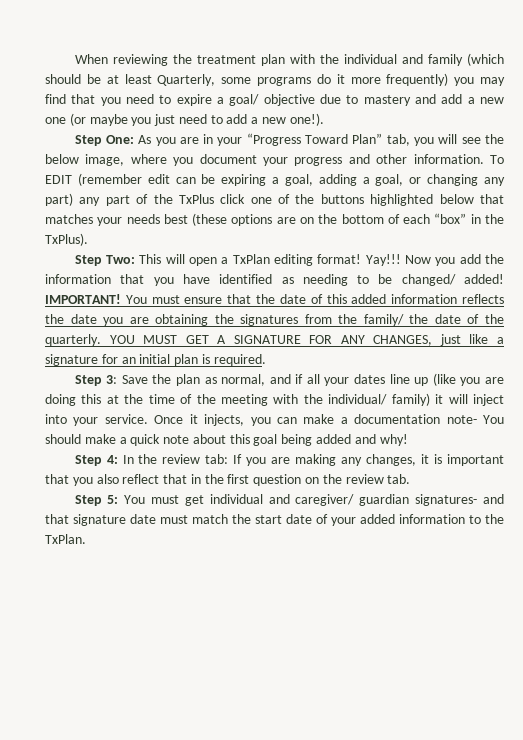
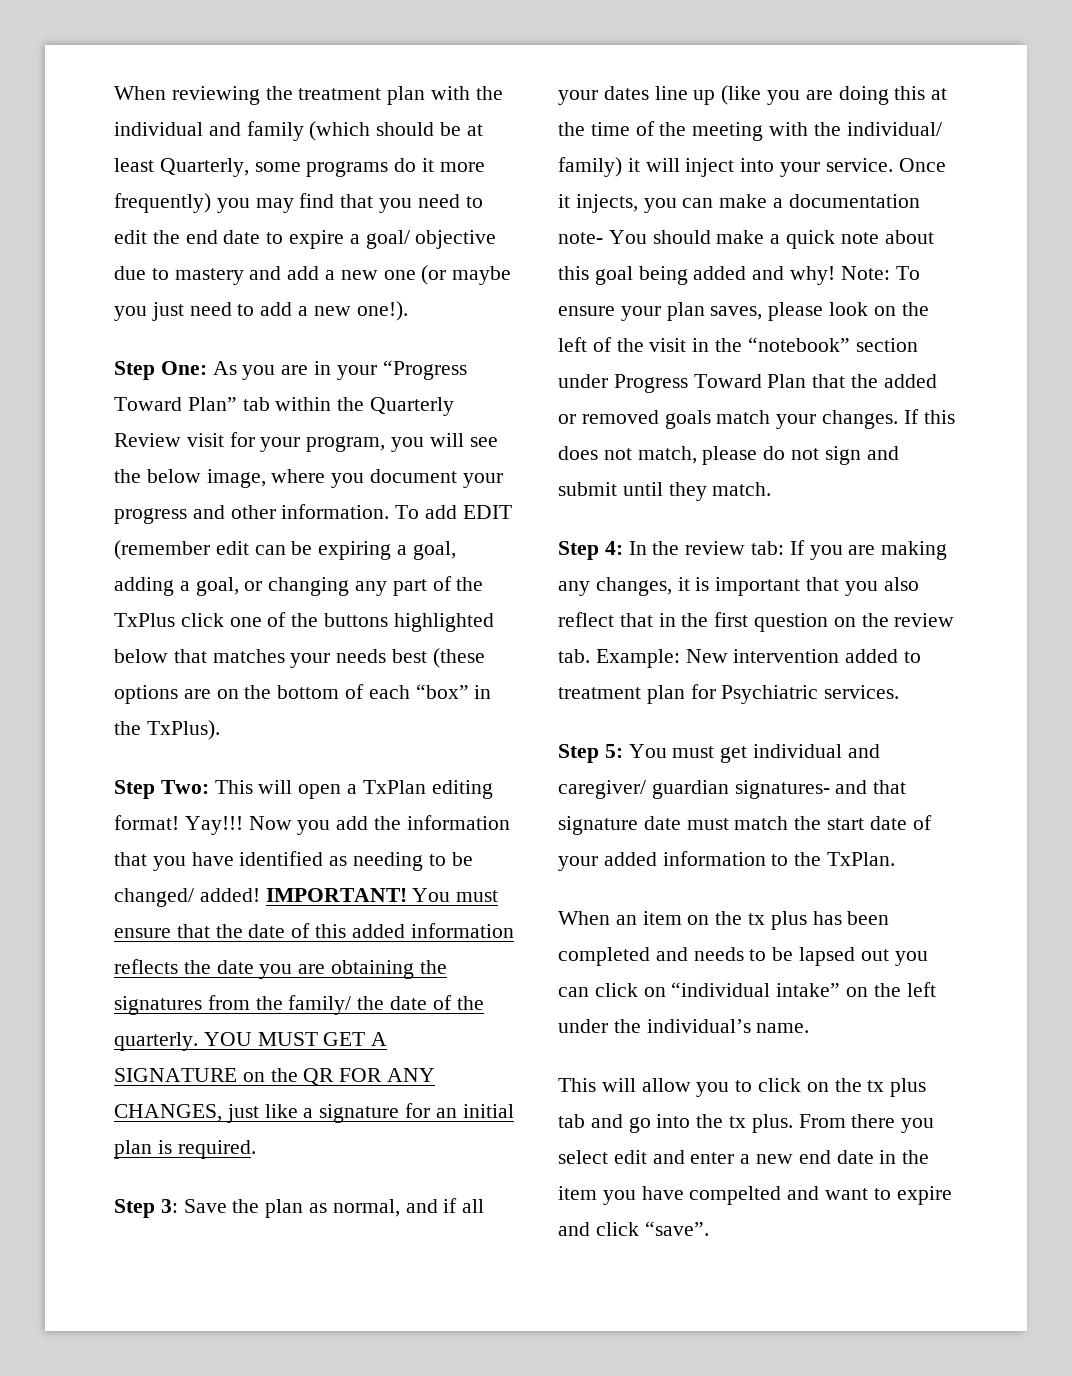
- When reviewing the treatment plan with the individual and family (which should be at least Quarterly, some programs do it more frequently) you may find that you need to expire a goal/ objective due to mastery and add a new one (or maybe you just need to add a new one!).
+ When reviewing the treatment plan with the individual and family (which should be at least Quarterly, some programs do it more frequently) you may find that you need to edit the end date to expire a goal/ objective due to mastery and add a new one (or maybe you just need to add a new one!).
- Step One: As you are in your “Progress Toward Plan” tab, you will see the below image, where you document your progress and other information.
+ Step One: As you are in your “Progress Toward Plan” tab within the Quarterly Review visit for your program, you will see the below image, where you document your progress and other information.
- To EDIT (remember edit can be expiring a goal, adding a goal, or changing any part) any part of the TxPlus click one of the buttons highlighted below that matches your needs best (these options are on the bottom of each “box” in the TxPlus).
+ To add EDIT (remember edit can be expiring a goal, adding a goal, or changing any part of the TxPlus click one of the buttons highlighted below that matches your needs best (these options are on the bottom of each “box” in the TxPlus).
- YOU MUST GET A SIGNATURE FOR ANY CHANGES, just like a signature for an initial plan is required.
+ YOU MUST GET A SIGNATURE on the QR FOR ANY CHANGES, just like a signature for an initial plan is required.
+ Note: To ensure your plan saves, please look on the left of the visit in the “notebook” section under Progress Toward Plan that the added or removed goals match your changes. If this does not match, please do not sign and submit until they match.
- Step 4: In the review tab: If you are making any changes, it is important that you also reflect that in the first question on the review tab.
+ Step 4: In the review tab: If you are making any changes, it is important that you also reflect that in the first question on the review tab. Example: New intervention added to treatment plan for Psychiatric services.
+ When an item on the tx plus has been completed and needs to be lapsed out you can click on “individual intake” on the left under the individual’s name.
+ This will allow you to click on the tx plus tab and go into the tx plus. From there you select edit and enter a new end date in the item you have compelted and want to expire and click “save”.

